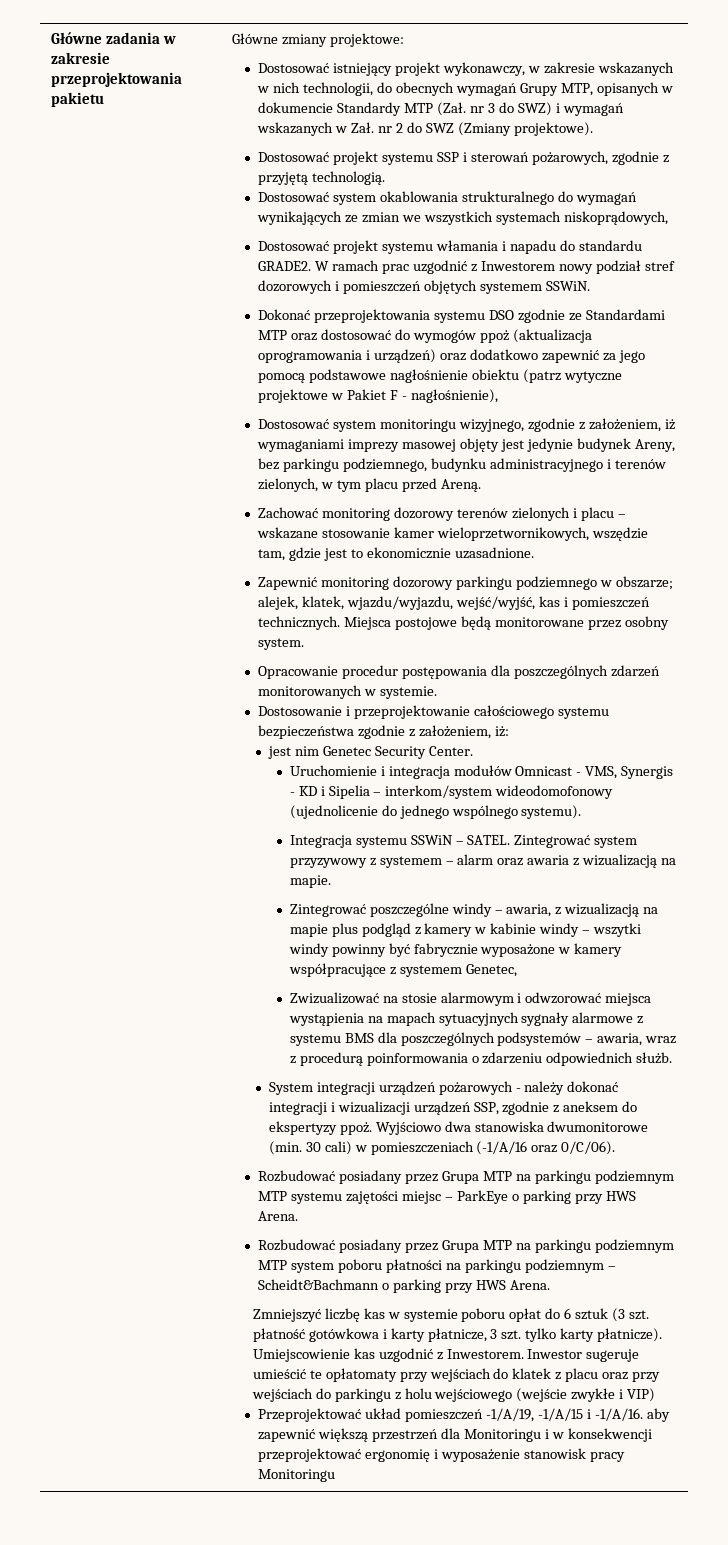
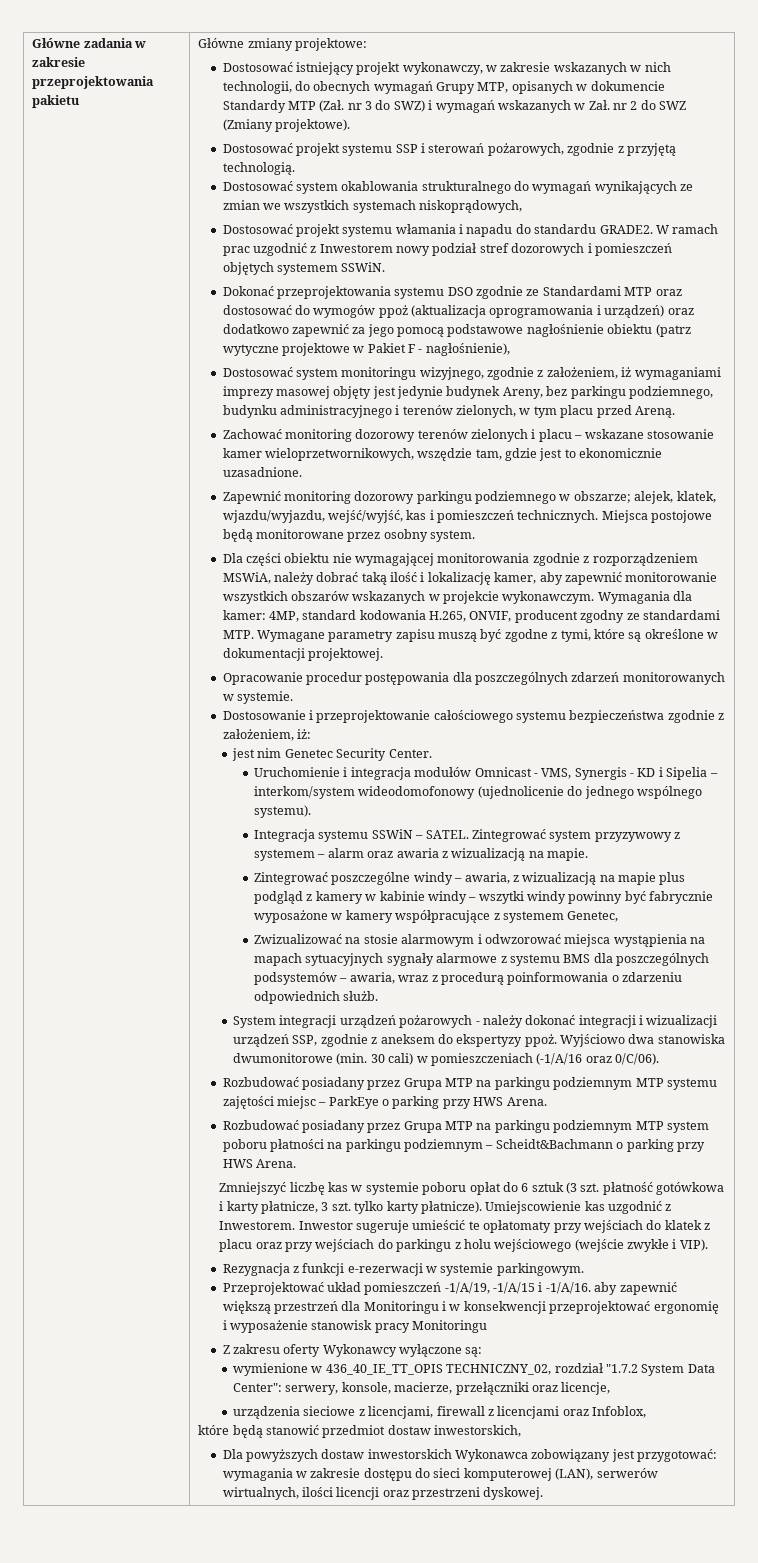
+ Dla części obiektu nie wymagającej monitorowania zgodnie z rozporządzeniem MSWiA, należy dobrać taką ilość i lokalizację kamer, aby zapewnić monitorowanie wszystkich obszarów wskazanych w projekcie wykonawczym. Wymagania dla kamer: 4MP, standard kodowania H.265, ONVIF, producent zgodny ze standardami MTP. Wymagane parametry zapisu muszą być zgodne z tymi, które są określone w dokumentacji projektowej.
- Inwestor sugeruje umieścić te opłatomaty przy wejściach do klatek z placu oraz przy wejściach do parkingu z holu wejściowego (wejście zwykłe i VIP)
+ Inwestor sugeruje umieścić te opłatomaty przy wejściach do klatek z placu oraz przy wejściach do parkingu z holu wejściowego (wejście zwykłe i VIP).
+ Rezygnacja z funkcji e-rezerwacji w systemie parkingowym.
+ Z zakresu oferty Wykonawcy wyłączone są:
+ wymienione w 436_40_IE_TT_OPIS TECHNICZNY_02, rozdział "1.7.2 System Data Center": serwery, konsole, macierze, przełączniki oraz licencje,
+ urządzenia sieciowe z licencjami, firewall z licencjami oraz Infoblox,
+ które będą stanowić przedmiot dostaw inwestorskich,
+ Dla powyższych dostaw inwestorskich Wykonawca zobowiązany jest przygotować: wymagania w zakresie dostępu do sieci komputerowej (LAN), serwerów wirtualnych, ilości licencji oraz przestrzeni dyskowej.

